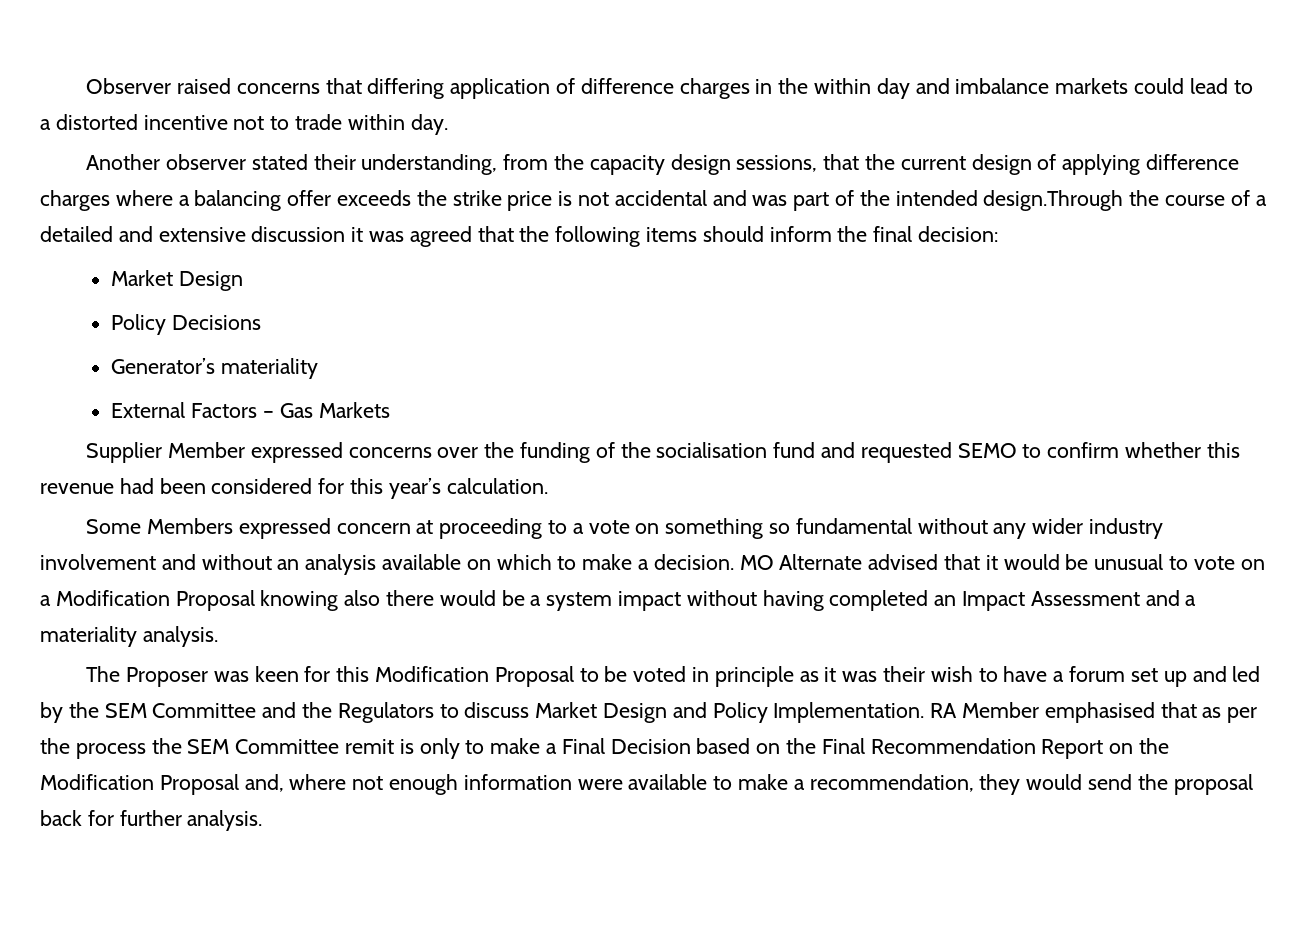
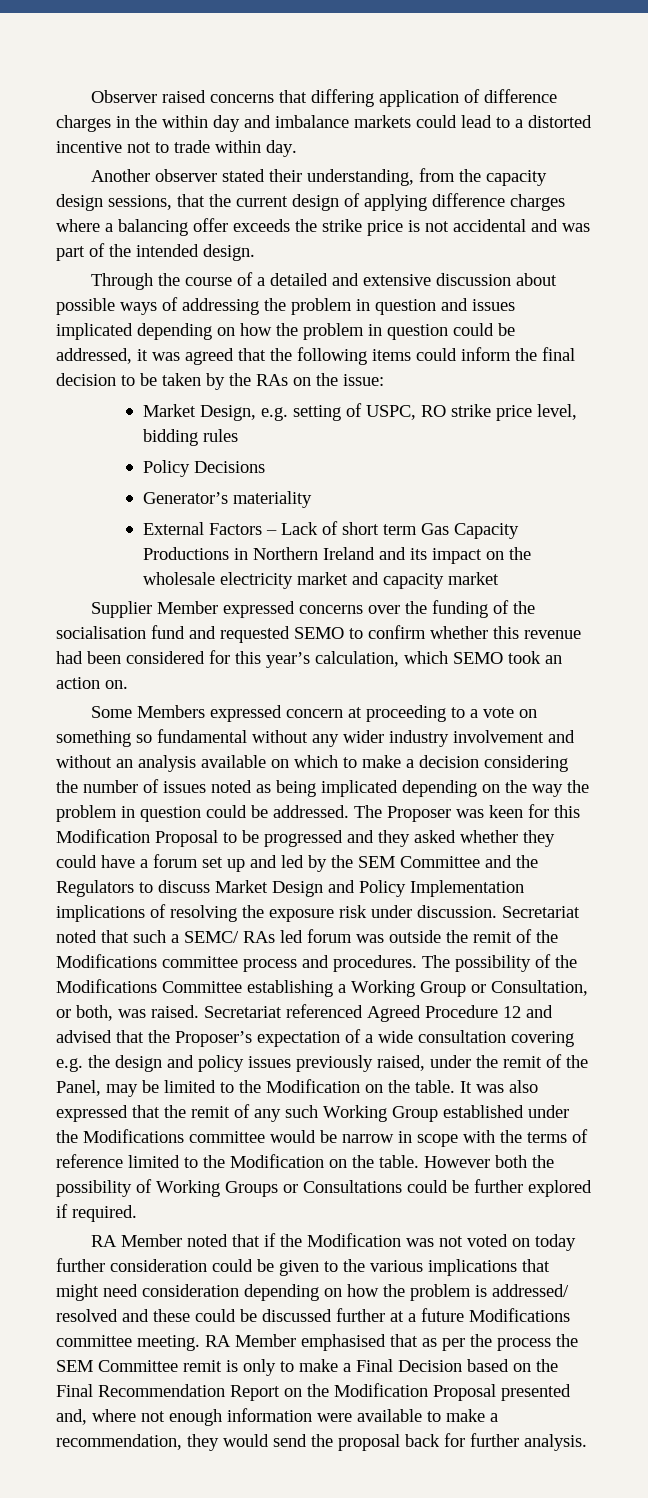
- Another observer stated their understanding, from the capacity design sessions, that the current design of applying difference charges where a balancing offer exceeds the strike price is not accidental and was part of the intended design.Through the course of a detailed and extensive discussion it was agreed that the following items should inform the final decision:
- Market Design
+ Another observer stated their understanding, from the capacity design sessions, that the current design of applying difference charges where a balancing offer exceeds the strike price is not accidental and was part of the intended design.
+ Through the course of a detailed and extensive discussion about possible ways of addressing the problem in question and issues implicated depending on how the problem in question could be addressed, it was agreed that the following items could inform the final decision to be taken by the RAs on the issue:
+ Market Design, e.g. setting of USPC, RO strike price level, bidding rules
- External Factors – Gas Markets
+ External Factors – Lack of short term Gas Capacity Productions in Northern Ireland and its impact on the wholesale electricity market and capacity market
- Supplier Member expressed concerns over the funding of the socialisation fund and requested SEMO to confirm whether this revenue had been considered for this year’s calculation.
+ Supplier Member expressed concerns over the funding of the socialisation fund and requested SEMO to confirm whether this revenue had been considered for this year’s calculation, which SEMO took an action on.
- Some Members expressed concern at proceeding to a vote on something so fundamental without any wider industry involvement and without an analysis available on which to make a decision. MO Alternate advised that it would be unusual to vote on a Modification Proposal knowing also there would be a system impact without having completed an Impact Assessment and a materiality analysis.
- The Proposer was keen for this Modification Proposal to be voted in principle as it was their wish to have a forum set up and led by the SEM Committee and the Regulators to discuss Market Design and Policy Implementation.
+ Some Members expressed concern at proceeding to a vote on something so fundamental without any wider industry involvement and without an analysis available on which to make a decision considering the number of issues noted as being implicated depending on the way the problem in question could be addressed. The Proposer was keen for this Modification Proposal to be progressed and they asked whether they could have a forum set up and led by the SEM Committee and the Regulators to discuss Market Design and Policy Implementation implications of resolving the exposure risk under discussion. Secretariat noted that such a SEMC/ RAs led forum was outside the remit of the Modifications committee process and procedures. The possibility of the Modifications Committee establishing a Working Group or Consultation, or both, was raised. Secretariat referenced Agreed Procedure 12 and advised that the Proposer’s expectation of a wide consultation covering e.g. the design and policy issues previously raised, under the remit of the Panel, may be limited to the Modification on the table. It was also expressed that the remit of any such Working Group established under the Modifications committee would be narrow in scope with the terms of reference limited to the Modification on the table. However both the possibility of Working Groups or Consultations could be further explored if required.
+ RA Member noted that if the Modification was not voted on today further consideration could be given to the various implications that might need consideration depending on how the problem is addressed/ resolved and these could be discussed further at a future Modifications committee meeting.
- RA Member emphasised that as per the process the SEM Committee remit is only to make a Final Decision based on the Final Recommendation Report on the Modification Proposal and, where not enough information were available to make a recommendation, they would send the proposal back for further analysis.
+ RA Member emphasised that as per the process the SEM Committee remit is only to make a Final Decision based on the Final Recommendation Report on the Modification Proposal presented and, where not enough information were available to make a recommendation, they would send the proposal back for further analysis.

